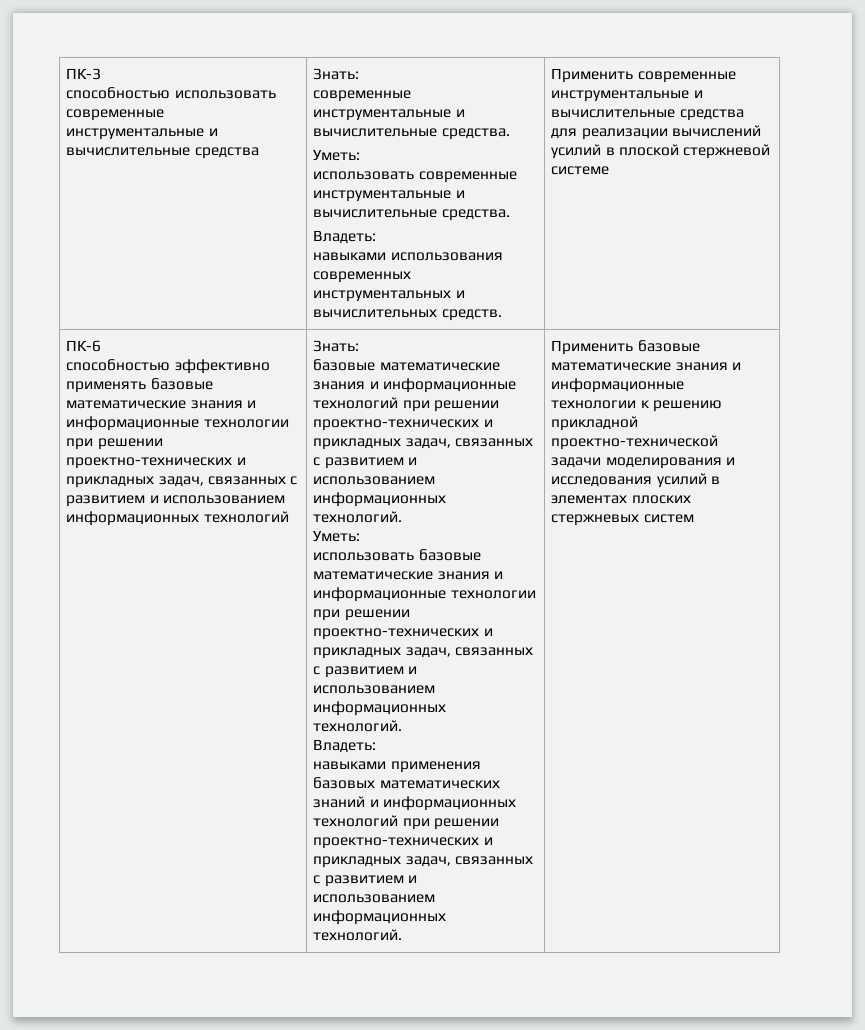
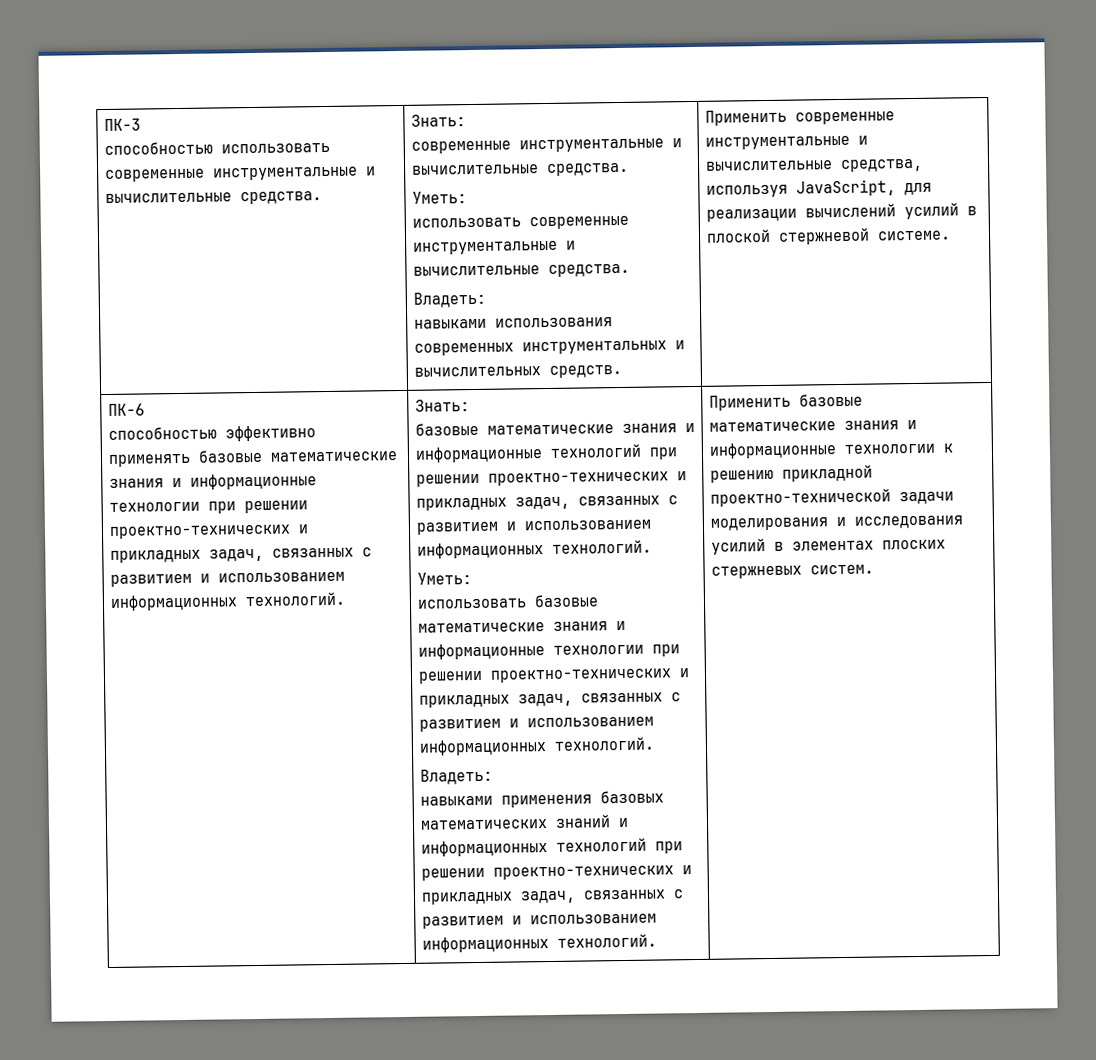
- способностью использовать современные инструментальные и вычислительные средства
+ способностью использовать современные инструментальные и вычислительные средства.
- Применить современные инструментальные и вычислительные средства для реализации вычислений усилий в плоской стержневой системе
+ Применить современные инструментальные и вычислительные средства, используя JavaScript, для реализации вычислений усилий в плоской стержневой системе.
- способностью эффективно применять базовые математические знания и информационные технологии при решении проектно-технических и прикладных задач, связанных с развитием и использованием информационных технологий
+ способностью эффективно применять базовые математические знания и информационные технологии при решении проектно-технических и прикладных задач, связанных с развитием и использованием информационных технологий.
- Применить базовые математические знания и информационные технологии к решению прикладной проектно-технической задачи моделирования и исследования усилий в элементах плоских стержневых систем
+ Применить базовые математические знания и информационные технологии к решению прикладной проектно-технической задачи моделирования и исследования усилий в элементах плоских стержневых систем.

